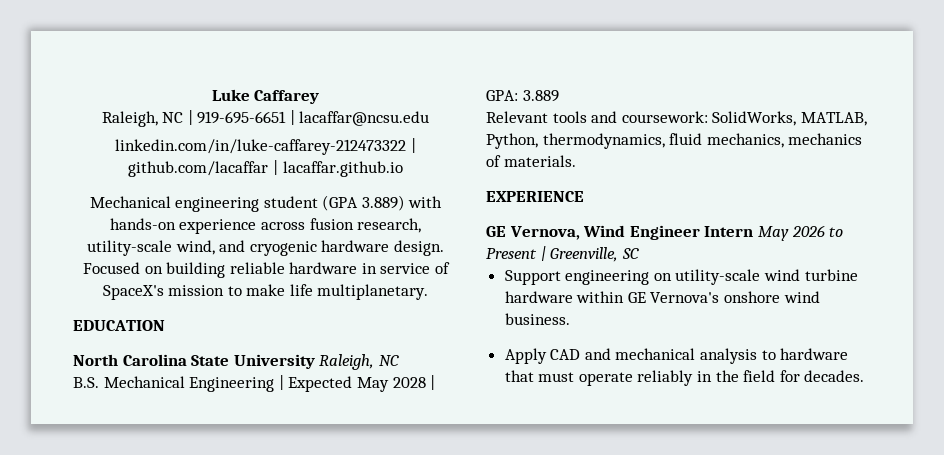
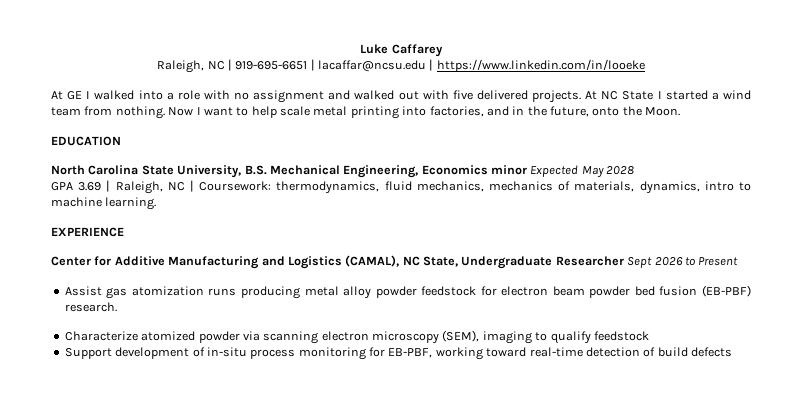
- Raleigh, NC | 919-695-6651 | lacaffar@ncsu.edu
- linkedin.com/in/luke-caffarey-212473322 | github.com/lacaffar | lacaffar.github.io
- Mechanical engineering student (GPA 3.889) with hands-on experience across fusion research, utility-scale wind, and cryogenic hardware design. Focused on building reliable hardware in service of SpaceX's mission to make life multiplanetary.
+ Raleigh, NC | 919-695-6651 | lacaffar@ncsu.edu | https://www.linkedin.com/in/looeke
+ At GE I walked into a role with no assignment and walked out with five delivered projects. At NC State I started a wind team from nothing. Now I want to help scale metal printing into factories, and in the future, onto the Moon.
  EDUCATION
- North Carolina State University Raleigh, NC
- B.S. Mechanical Engineering | Expected May 2028 | GPA: 3.889
- Relevant tools and coursework: SolidWorks, MATLAB, Python, thermodynamics, fluid mechanics, mechanics of materials.
+ North Carolina State University, B.S. Mechanical Engineering, Economics minor Expected May 2028
+ GPA 3.69 | Raleigh, NC | Coursework: thermodynamics, fluid mechanics, mechanics of materials, dynamics, intro to machine learning.
  EXPERIENCE
- GE Vernova, Wind Engineer Intern May 2026 to Present | Greenville, SC
- Support engineering on utility-scale wind turbine hardware within GE Vernova's onshore wind business.
- Apply CAD and mechanical analysis to hardware that must operate reliably in the field for decades.
+ Center for Additive Manufacturing and Logistics (CAMAL), NC State, Undergraduate Researcher Sept 2026 to Present
+ Assist gas atomization runs producing metal alloy powder feedstock for electron beam powder bed fusion (EB-PBF) research.
+ Characterize atomized powder via scanning electron microscopy (SEM), imaging to qualify feedstock
+ Support development of in-situ process monitoring for EB-PBF, working toward real-time detection of build defects

